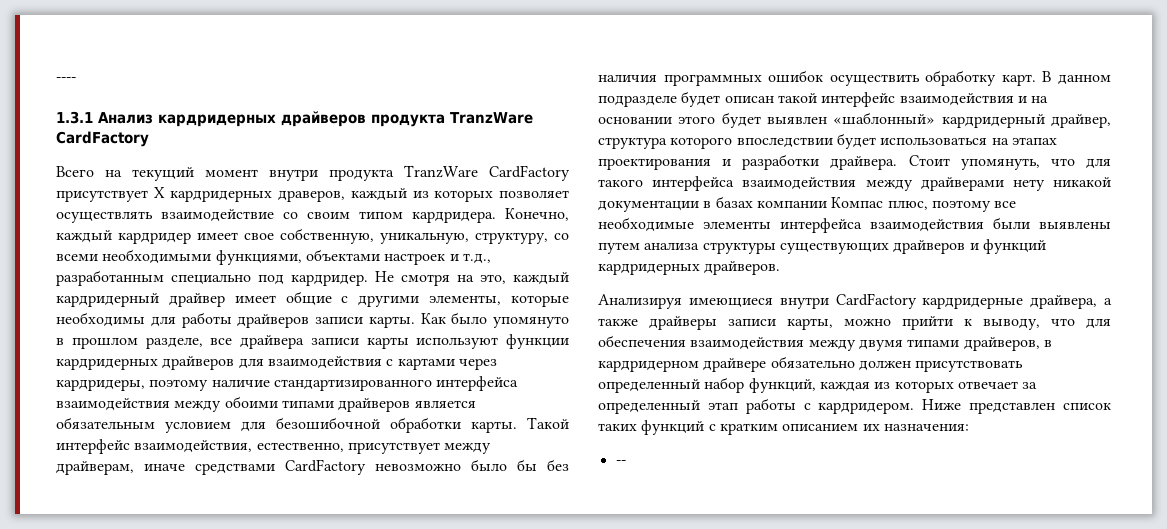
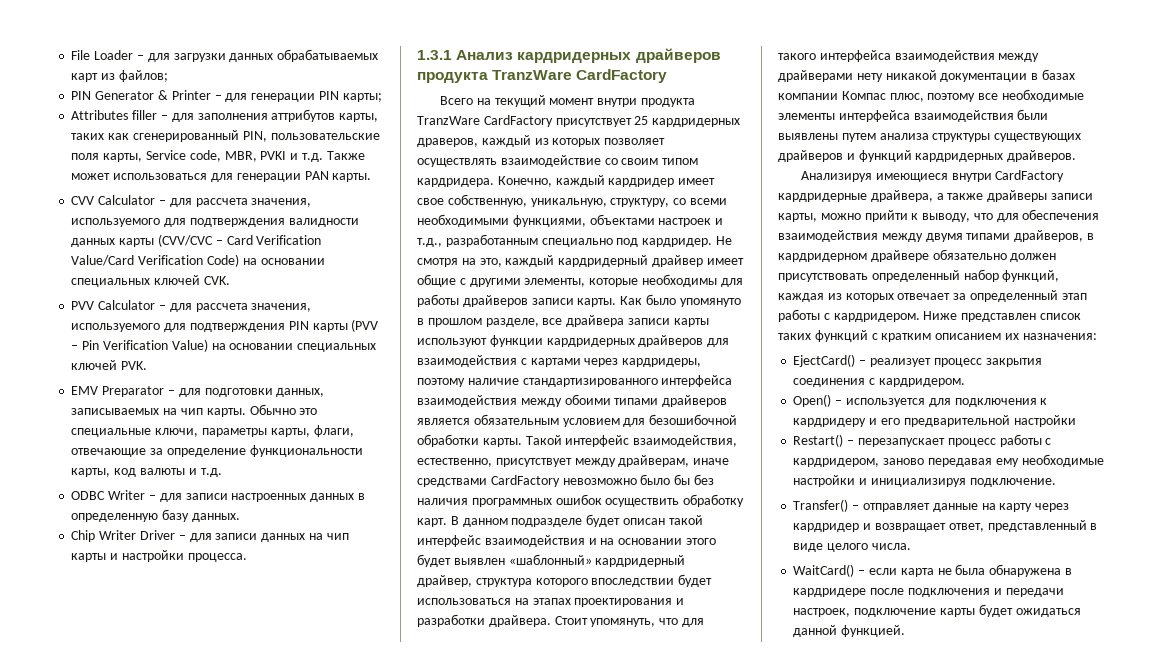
- ----
+ File Loader – для загрузки данных обрабатываемых карт из файлов;
+ PIN Generator & Printer – для генерации PIN карты;
+ Attributes filler – для заполнения аттрибутов карты, таких как сгенерированный PIN, пользовательские поля карты, Service code, MBR, PVKI и т.д. Также может использоваться для генерации PAN карты.
+ CVV Calculator – для рассчета значения, используемого для подтверждения валидности данных карты (CVV/CVC – Card Verification Value/Card Verification Code) на основании специальных ключей CVK.
+ PVV Calculator – для рассчета значения, используемого для подтверждения PIN карты (PVV – Pin Verification Value) на основании специальных ключей PVK.
+ EMV Preparator – для подготовки данных, записываемых на чип карты. Обычно это специальные ключи, параметры карты, флаги, отвечающие за определение функциональности карты, код валюты и т.д.
+ ODBC Writer – для записи настроенных данных в определенную базу данных.
+ Chip Writer Driver – для записи данных на чип карты и настройки процесса.
- Всего на текущий момент внутри продукта TranzWare CardFactory присутствует X кардридерных драверов, каждый из которых позволяет осуществлять взаимодействие со своим типом кардридера.
+ Всего на текущий момент внутри продукта TranzWare CardFactory присутствует 25 кардридерных драверов, каждый из которых позволяет осуществлять взаимодействие со своим типом кардридера.
- --
+ EjectCard() – реализует процесс закрытия соединения с кардридером.
+ Open() – используется для подключения к кардридеру и его предварительной настройки
+ Restart() – перезапускает процесс работы с кардридером, заново передавая ему необходимые настройки и инициализируя подключение.
+ Transfer() – отправляет данные на карту через кардридер и возвращает ответ, представленный в виде целого числа.
+ WaitCard() – если карта не была обнаружена в кардридере после подключения и передачи настроек, подключение карты будет ожидаться данной функцией.

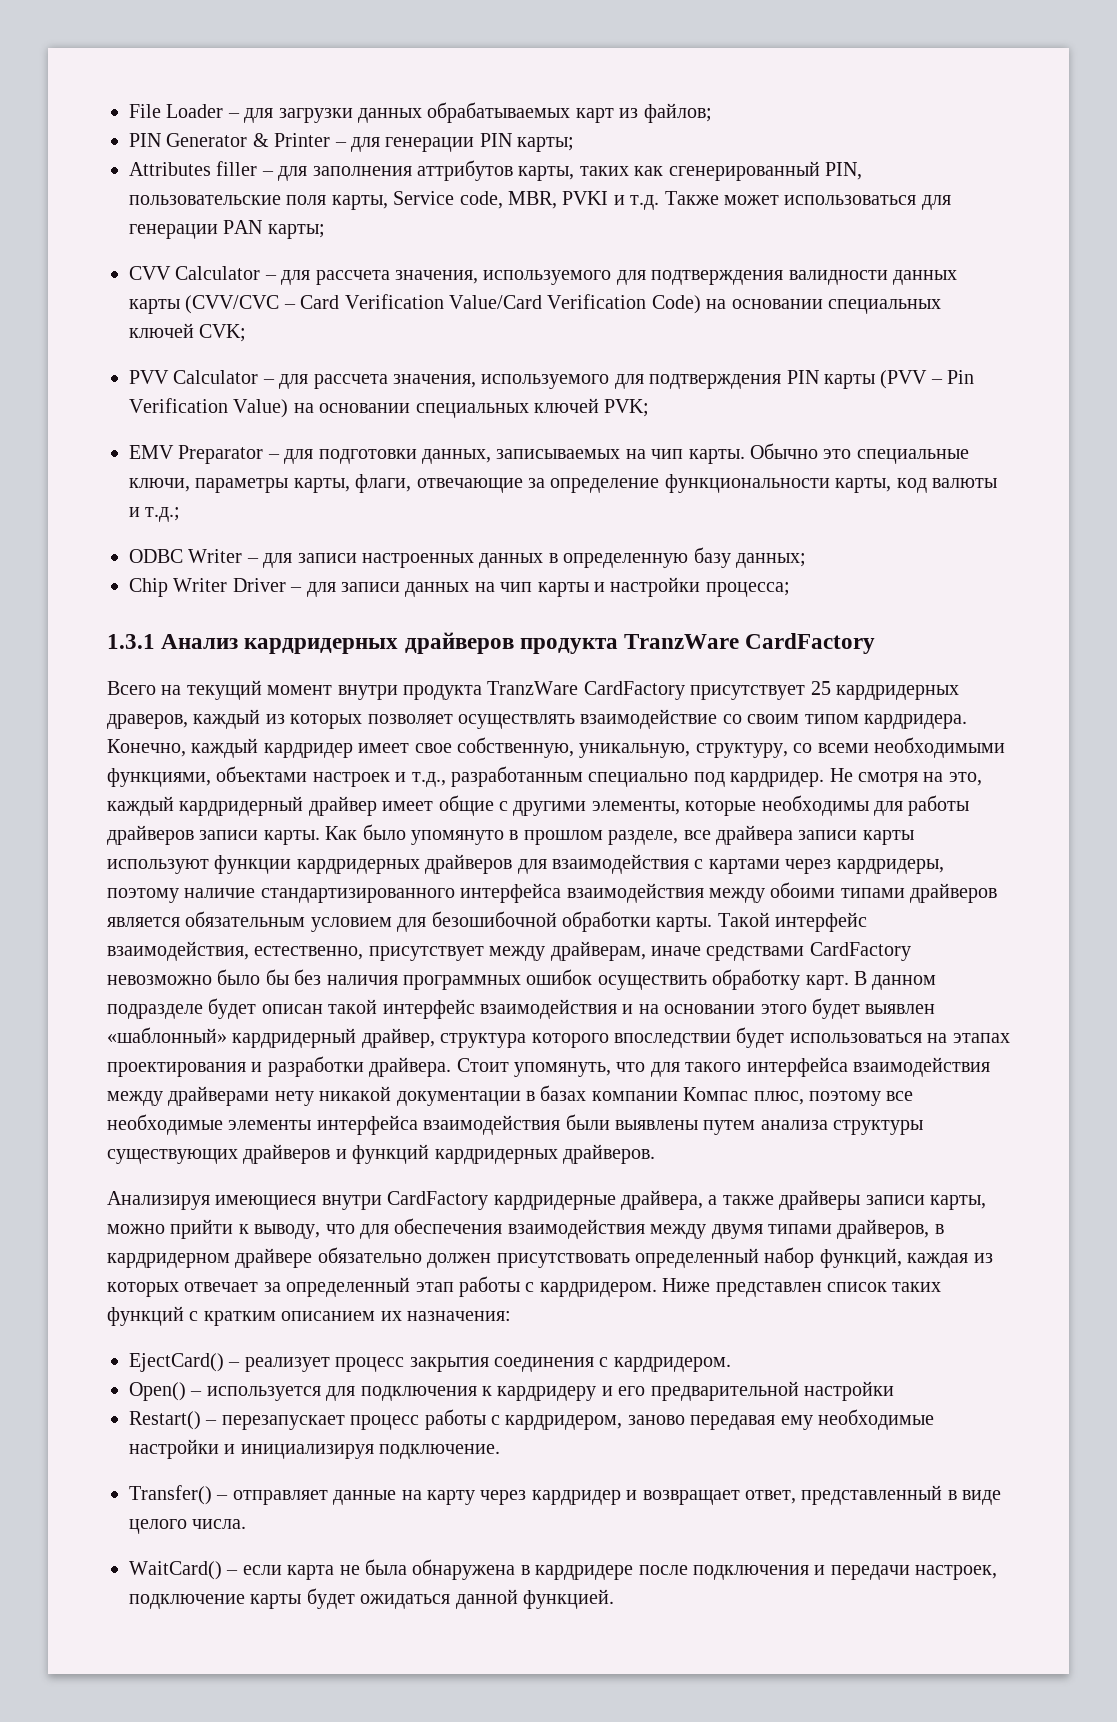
- Attributes filler – для заполнения аттрибутов карты, таких как сгенерированный PIN, пользовательские поля карты, Service code, MBR, PVKI и т.д. Также может использоваться для генерации PAN карты.
+ Attributes filler – для заполнения аттрибутов карты, таких как сгенерированный PIN, пользовательские поля карты, Service code, MBR, PVKI и т.д. Также может использоваться для генерации PAN карты;
- CVV Calculator – для рассчета значения, используемого для подтверждения валидности данных карты (CVV/CVC – Card Verification Value/Card Verification Code) на основании специальных ключей CVK.
+ CVV Calculator – для рассчета значения, используемого для подтверждения валидности данных карты (CVV/CVC – Card Verification Value/Card Verification Code) на основании специальных ключей CVK;
- PVV Calculator – для рассчета значения, используемого для подтверждения PIN карты (PVV – Pin Verification Value) на основании специальных ключей PVK.
+ PVV Calculator – для рассчета значения, используемого для подтверждения PIN карты (PVV – Pin Verification Value) на основании специальных ключей PVK;
- Обычно это специальные ключи, параметры карты, флаги, отвечающие за определение функциональности карты, код валюты и т.д.
+ Обычно это специальные ключи, параметры карты, флаги, отвечающие за определение функциональности карты, код валюты и т.д.;
- ODBC Writer – для записи настроенных данных в определенную базу данных.
+ ODBC Writer – для записи настроенных данных в определенную базу данных;
- Chip Writer Driver – для записи данных на чип карты и настройки процесса.
+ Chip Writer Driver – для записи данных на чип карты и настройки процесса;

